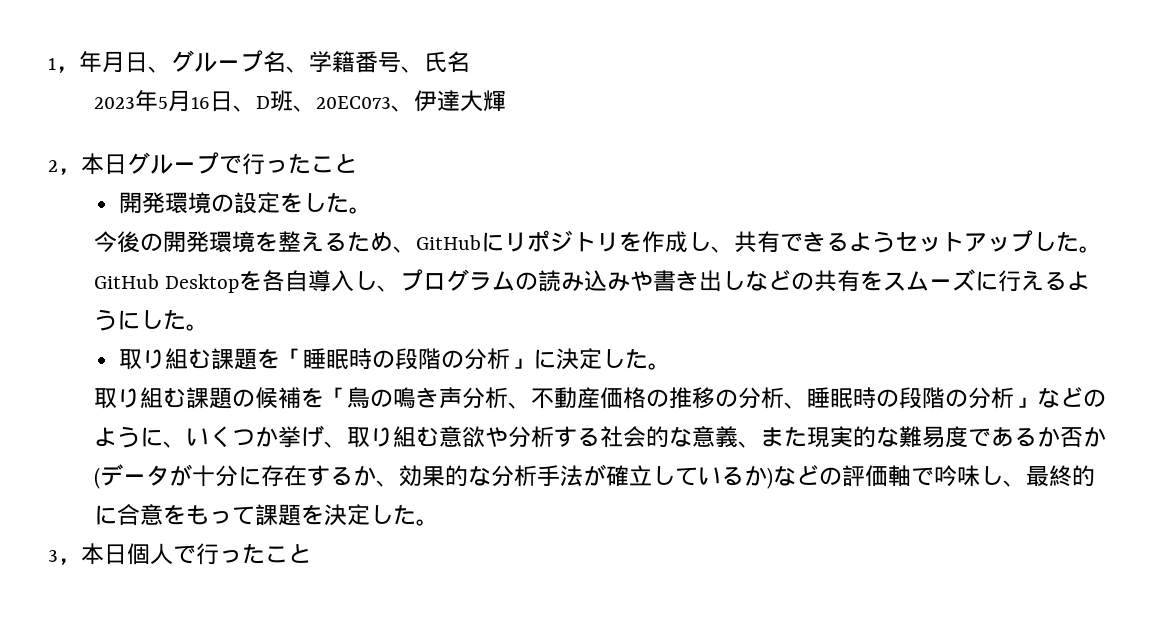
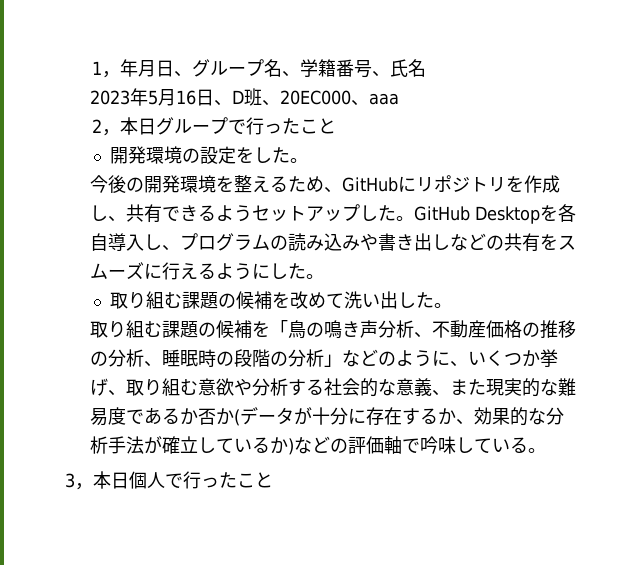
- 2023年5月16日、D班、20EC073、伊達大輝
+ 2023年5月16日、D班、20EC000、aaa
- 取り組む課題を「睡眠時の段階の分析」に決定した。
+ 取り組む課題の候補を改めて洗い出した。
- 取り組む課題の候補を「鳥の鳴き声分析、不動産価格の推移の分析、睡眠時の段階の分析」などのように、いくつか挙げ、取り組む意欲や分析する社会的な意義、また現実的な難易度であるか否か(データが十分に存在するか、効果的な分析手法が確立しているか)などの評価軸で吟味し、最終的に合意をもって課題を決定した。
+ 取り組む課題の候補を「鳥の鳴き声分析、不動産価格の推移の分析、睡眠時の段階の分析」などのように、いくつか挙げ、取り組む意欲や分析する社会的な意義、また現実的な難易度であるか否か(データが十分に存在するか、効果的な分析手法が確立しているか)などの評価軸で吟味している。

